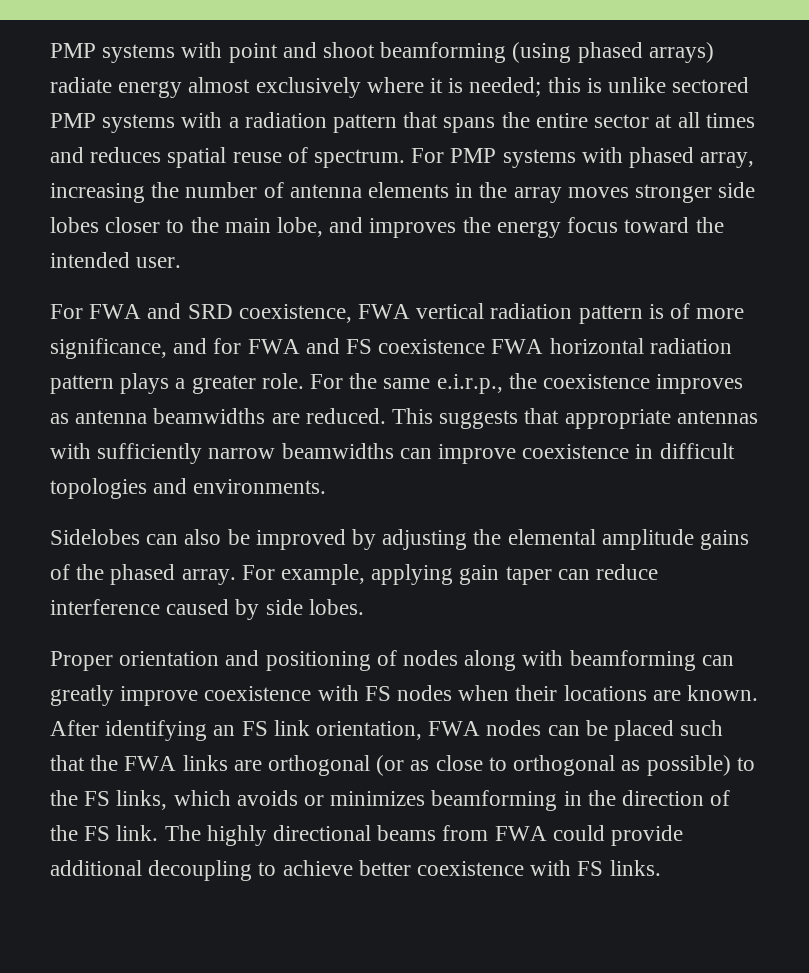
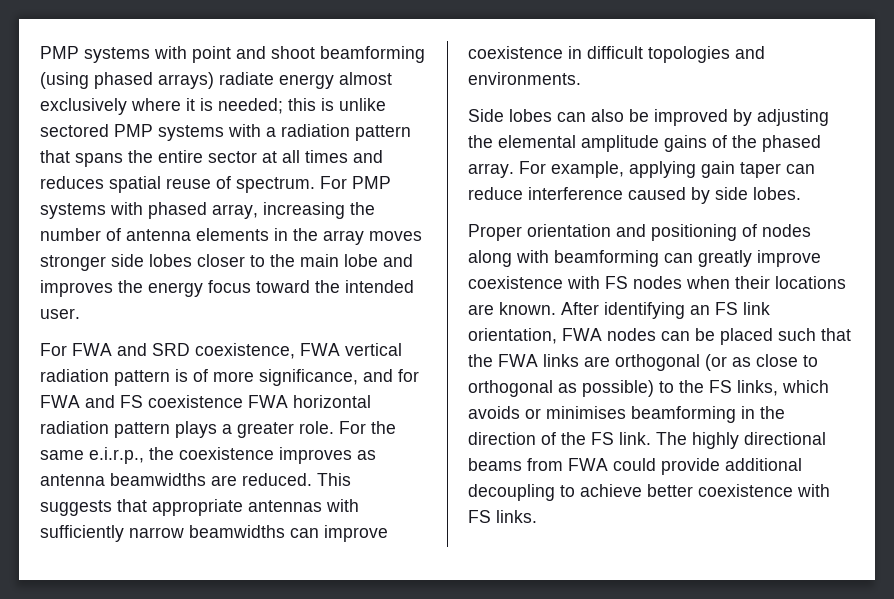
- For PMP systems with phased array, increasing the number of antenna elements in the array moves stronger side lobes closer to the main lobe, and improves the energy focus toward the intended user.
+ For PMP systems with phased array, increasing the number of antenna elements in the array moves stronger side lobes closer to the main lobe and improves the energy focus toward the intended user.
- Sidelobes can also be improved by adjusting the elemental amplitude gains of the phased array.
+ Side lobes can also be improved by adjusting the elemental amplitude gains of the phased array.
- After identifying an FS link orientation, FWA nodes can be placed such that the FWA links are orthogonal (or as close to orthogonal as possible) to the FS links, which avoids or minimizes beamforming in the direction of the FS link.
+ After identifying an FS link orientation, FWA nodes can be placed such that the FWA links are orthogonal (or as close to orthogonal as possible) to the FS links, which avoids or minimises beamforming in the direction of the FS link.

